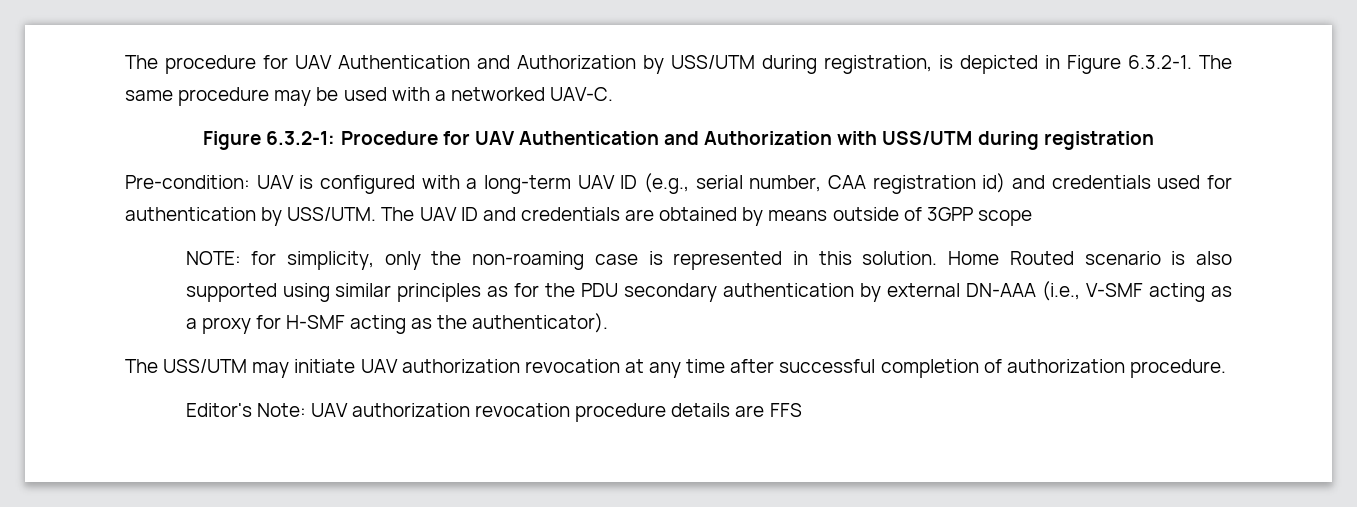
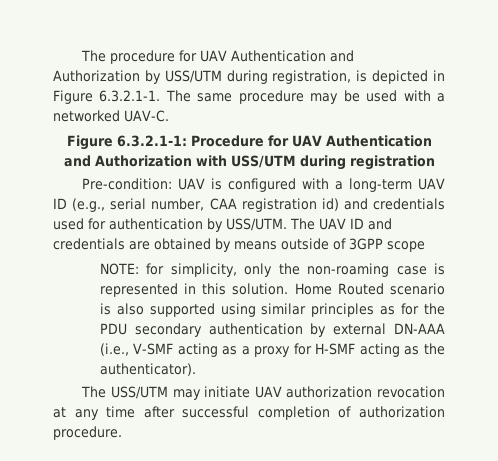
- The procedure for UAV Authentication and Authorization by USS/UTM during registration, is depicted in Figure 6.3.2-1. The same procedure may be used with a networked UAV-C.
+ The procedure for UAV Authentication and Authorization by USS/UTM during registration, is depicted in Figure 6.3.2.1-1. The same procedure may be used with a networked UAV-C.
- Figure 6.3.2-1: Procedure for UAV Authentication and Authorization with USS/UTM during registration
+ Figure 6.3.2.1-1: Procedure for UAV Authentication and Authorization with USS/UTM during registration
- Editor's Note: UAV authorization revocation procedure details are FFS

